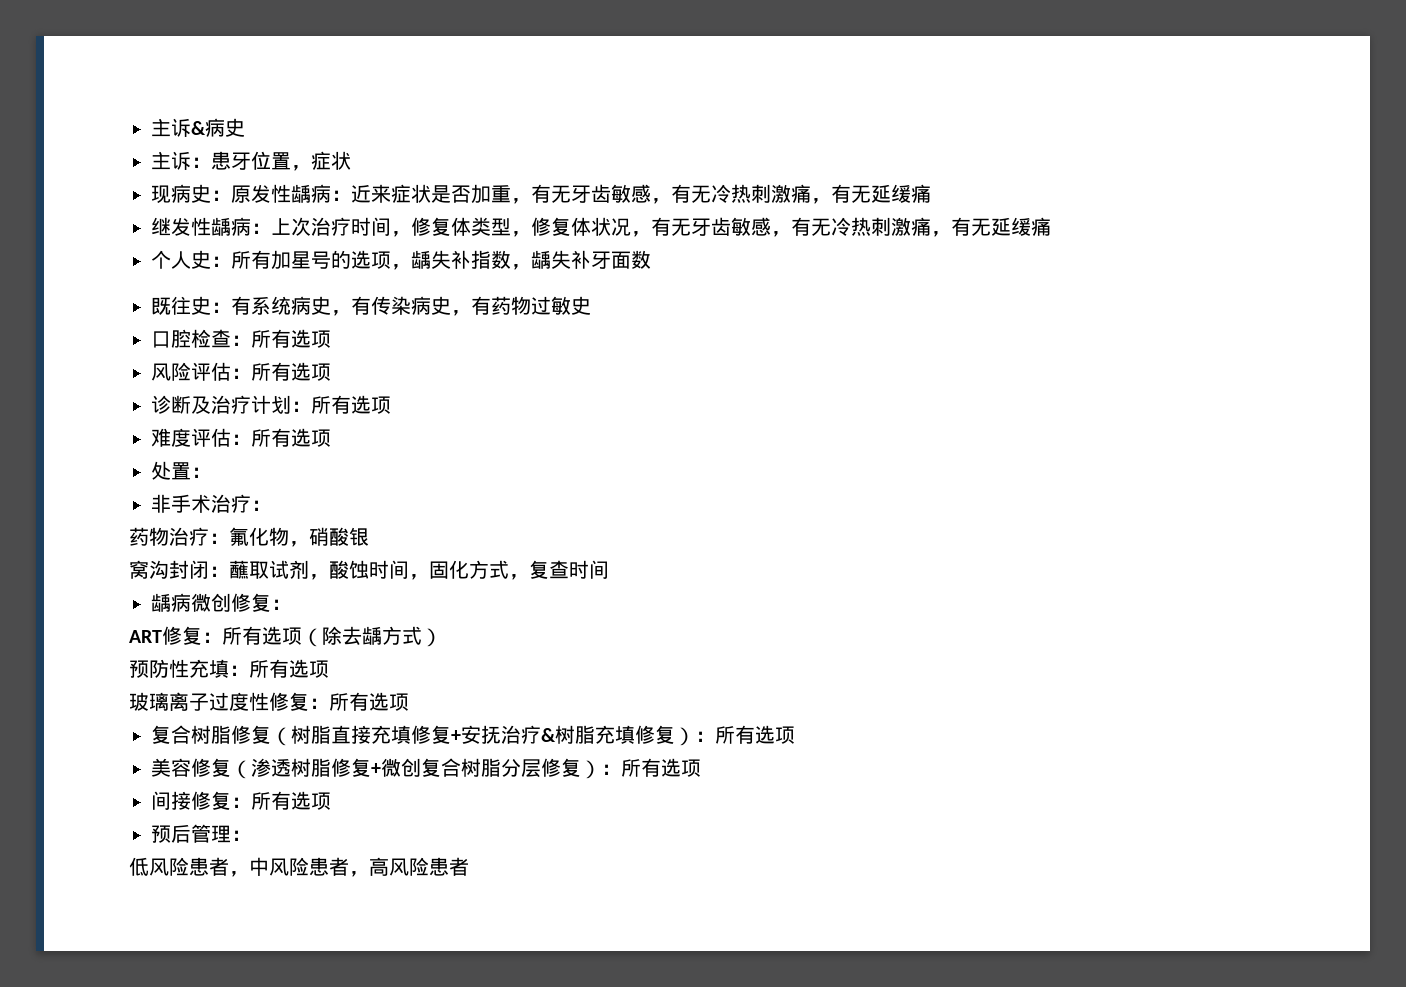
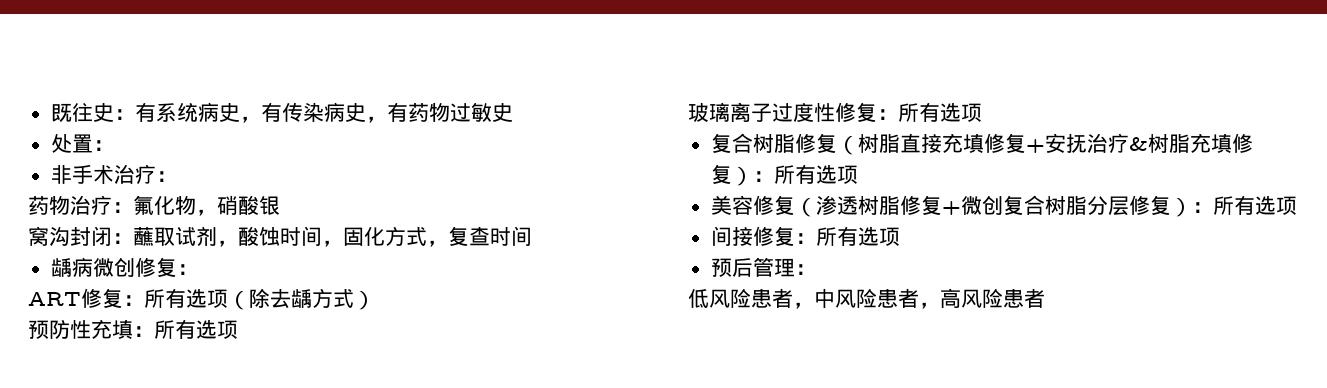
- 主诉&病史
- 主诉：患牙位置，症状
- 现病史：原发性龋病：近来症状是否加重，有无牙齿敏感，有无冷热刺激痛，有无延缓痛
- 继发性龋病：上次治疗时间，修复体类型，修复体状况，有无牙齿敏感，有无冷热刺激痛，有无延缓痛
- 个人史：所有加星号的选项，龋失补指数，龋失补牙面数
- 口腔检查：所有选项
- 风险评估：所有选项
- 诊断及治疗计划：所有选项
- 难度评估：所有选项

